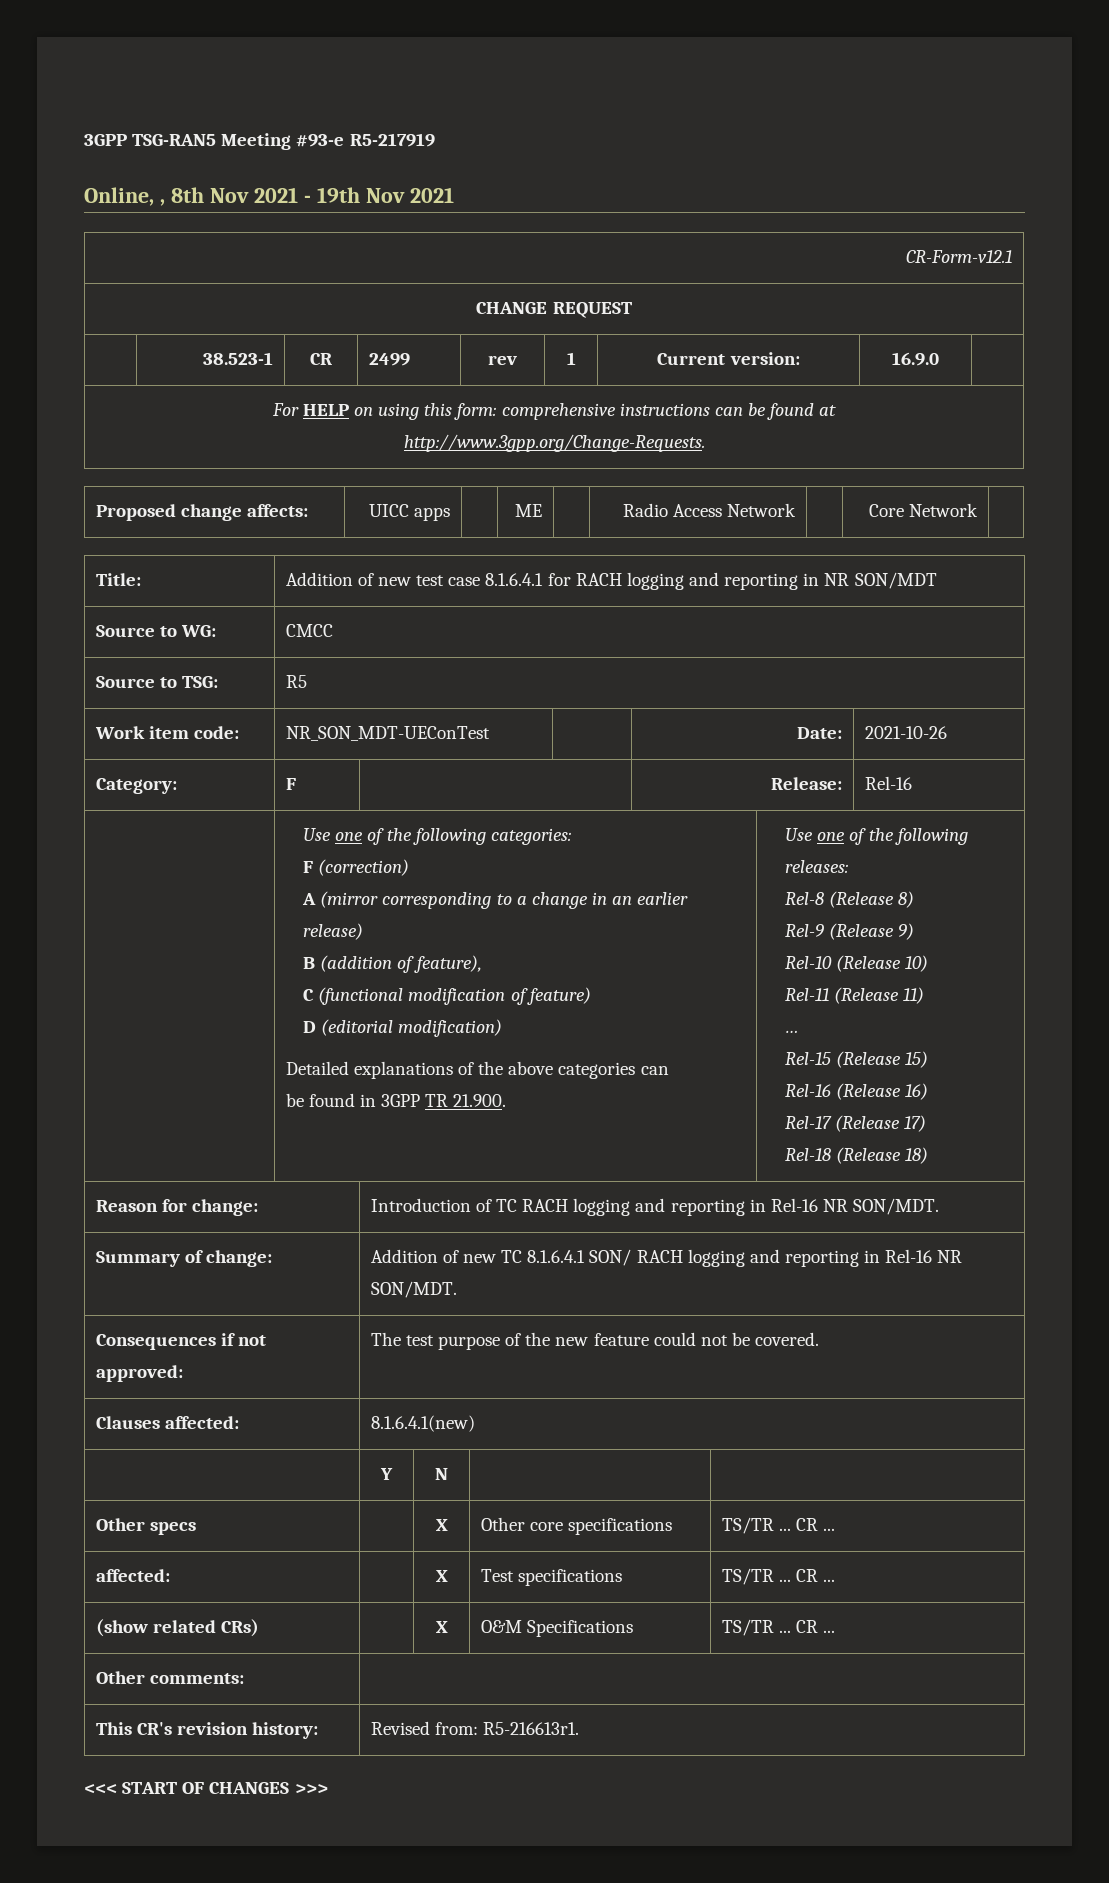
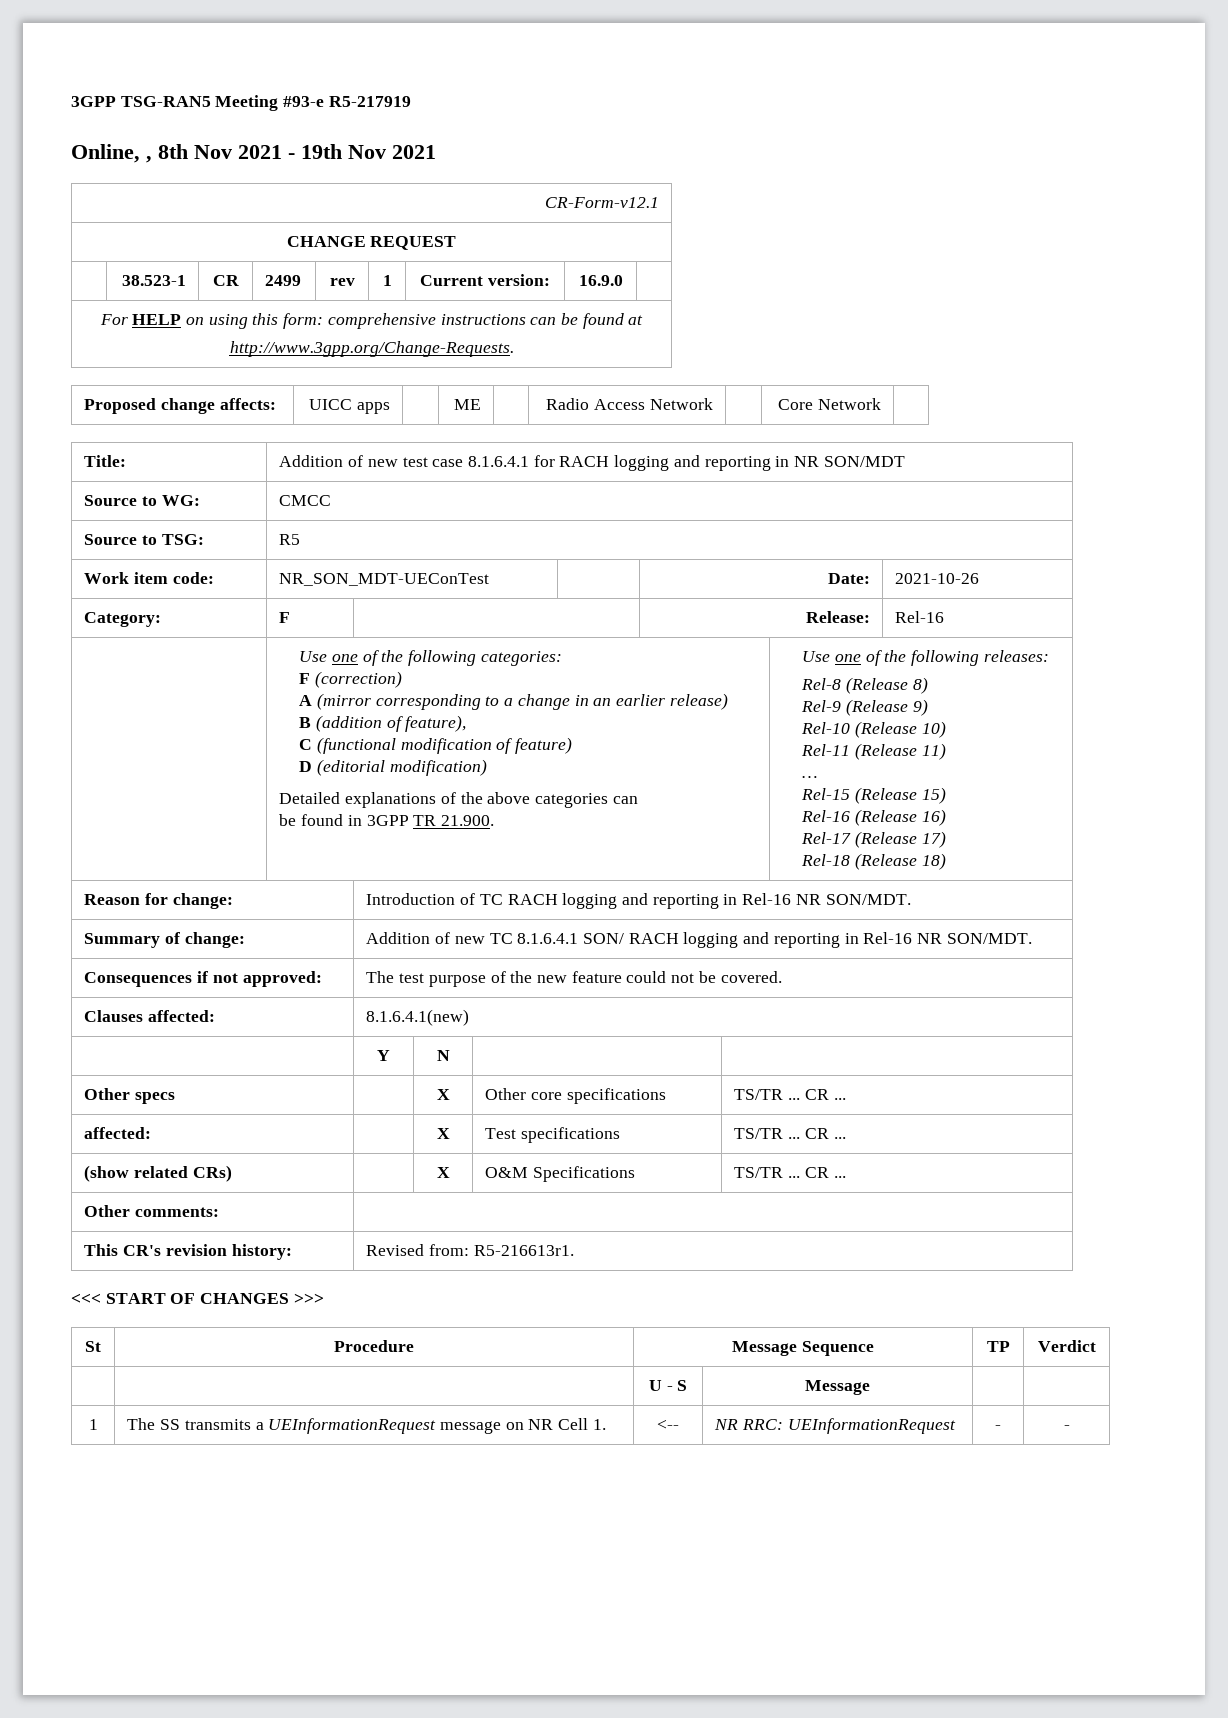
+ St | Procedure | Message Sequence | TP | Verdict
+ | | U - S | Message | |
+ 1 | The SS transmits a UEInformationRequest message on NR Cell 1. | <-- | NR RRC: UEInformationRequest | - | -

